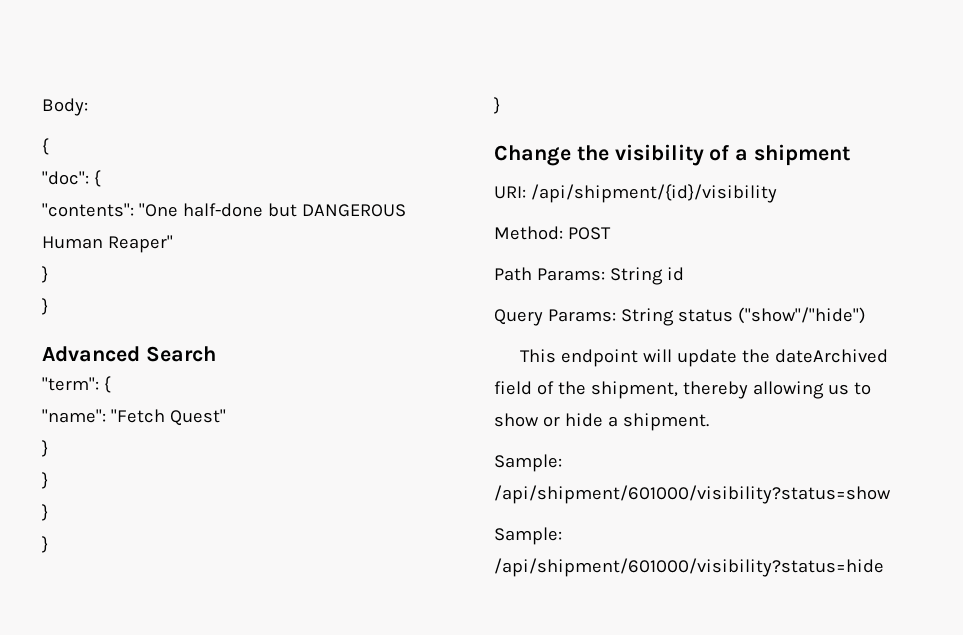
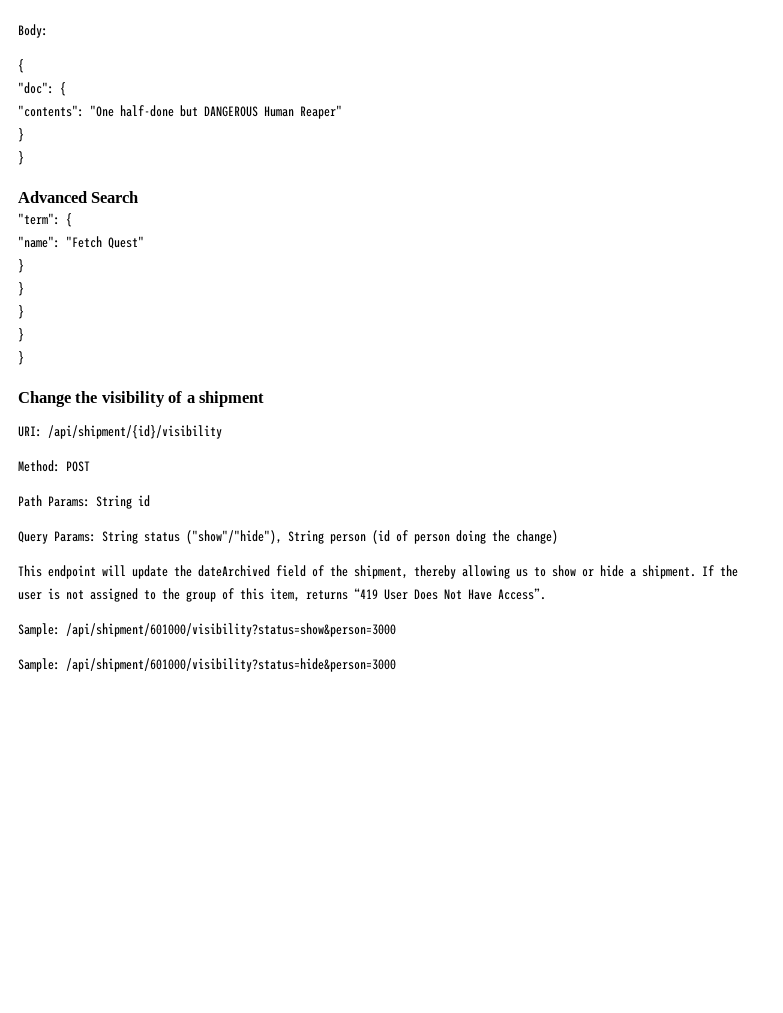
- Query Params: String status ("show"/"hide")
+ Query Params: String status ("show"/"hide"), String person (id of person doing the change)
- This endpoint will update the dateArchived field of the shipment, thereby allowing us to show or hide a shipment.
- Sample: /api/shipment/601000/visibility?status=show
- Sample: /api/shipment/601000/visibility?status=hide
+ This endpoint will update the dateArchived field of the shipment, thereby allowing us to show or hide a shipment. If the user is not assigned to the group of this item, returns “419 User Does Not Have Access”.
+ Sample: /api/shipment/601000/visibility?status=show&person=3000
+ Sample: /api/shipment/601000/visibility?status=hide&person=3000

